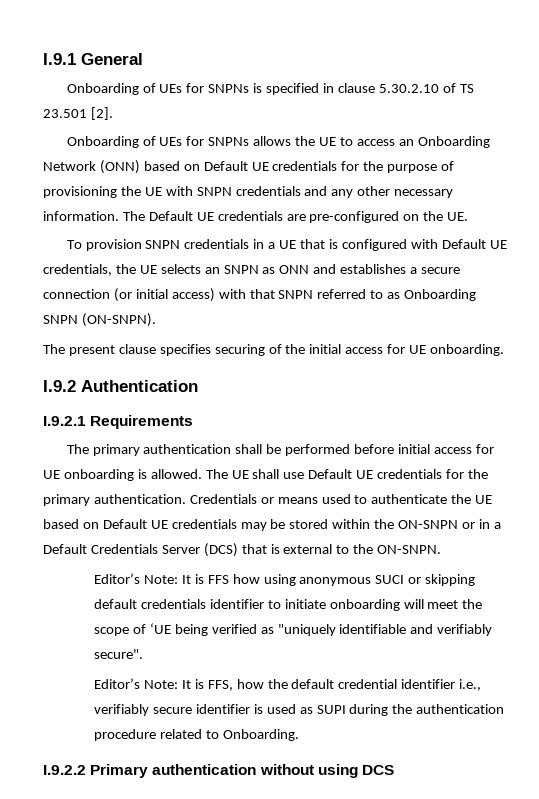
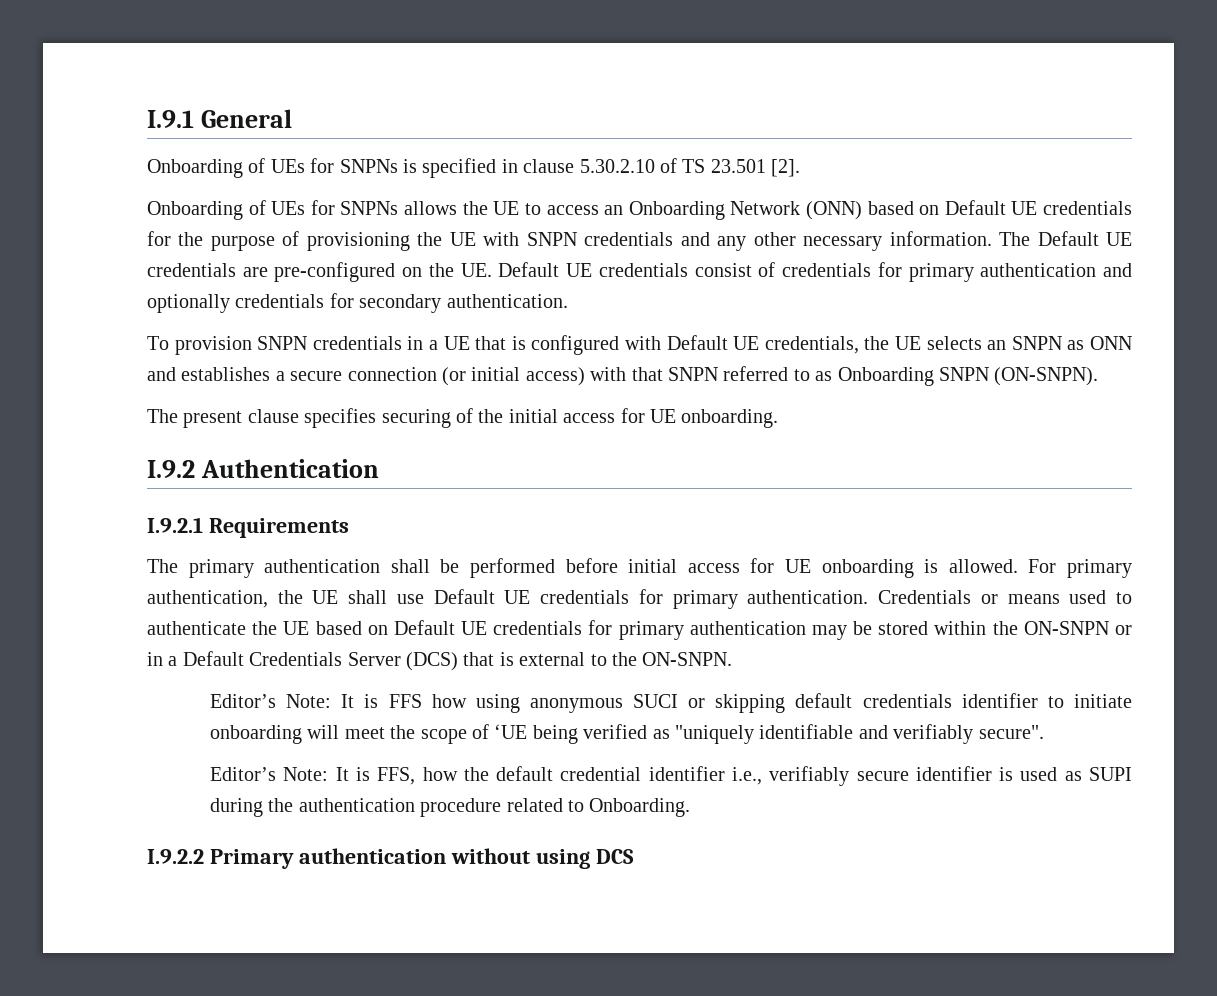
- The Default UE credentials are pre-configured on the UE.
+ The Default UE credentials are pre-configured on the UE. Default UE credentials consist of credentials for primary authentication and optionally credentials for secondary authentication.
- The UE shall use Default UE credentials for the primary authentication.
+ For primary authentication, the UE shall use Default UE credentials for primary authentication.
- Credentials or means used to authenticate the UE based on Default UE credentials may be stored within the ON-SNPN or in a Default Credentials Server (DCS) that is external to the ON-SNPN.
+ Credentials or means used to authenticate the UE based on Default UE credentials for primary authentication may be stored within the ON-SNPN or in a Default Credentials Server (DCS) that is external to the ON-SNPN.

